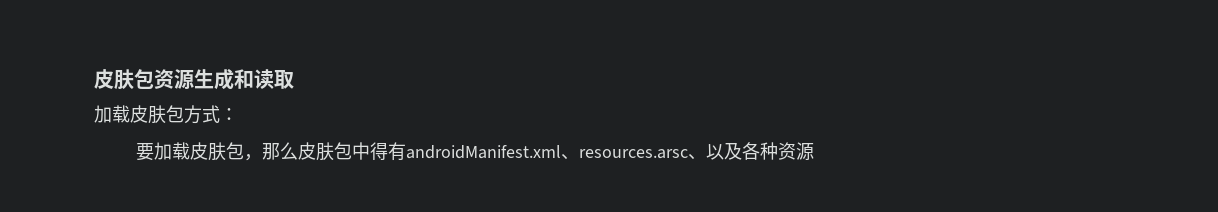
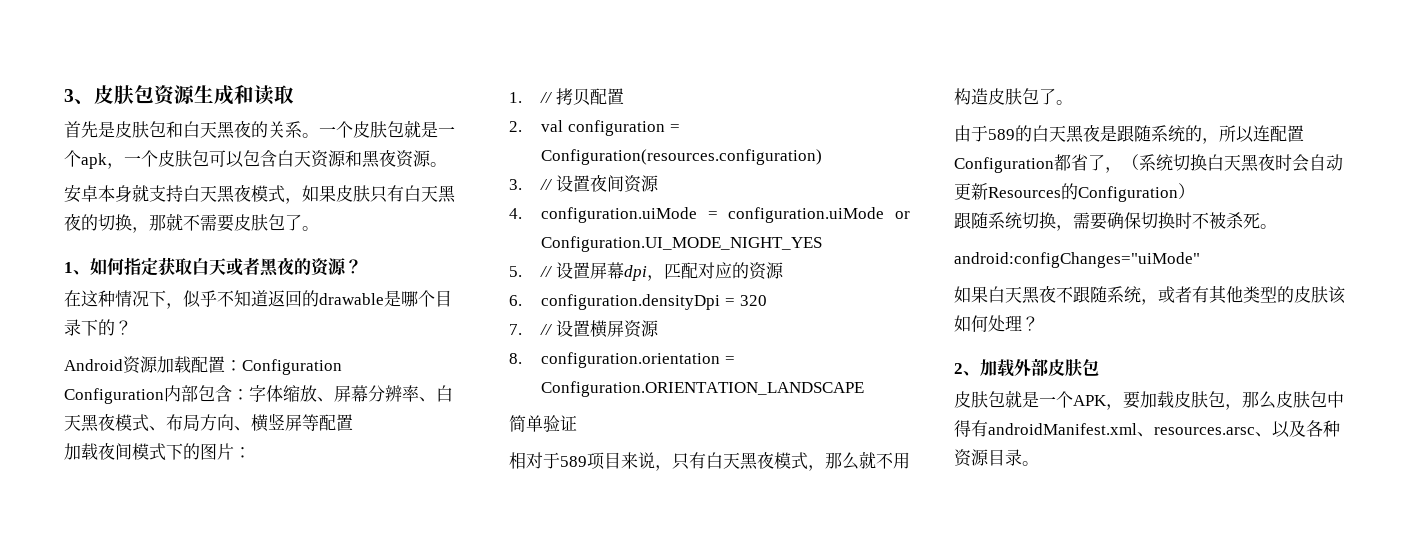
- 皮肤包资源生成和读取
+ 3、皮肤包资源生成和读取
- 加载皮肤包方式：
- 要加载皮肤包，那么皮肤包中得有androidManifest.xml、resources.arsc、以及各种资源
+ 首先是皮肤包和白天黑夜的关系。一个皮肤包就是一个apk，一个皮肤包可以包含白天资源和黑夜资源。
+ 安卓本身就支持白天黑夜模式，如果皮肤只有白天黑夜的切换，那就不需要皮肤包了。
+ 1、如何指定获取白天或者黑夜的资源？
+ 在这种情况下，似乎不知道返回的drawable是哪个目录下的？
+ Android资源加载配置：Configuration
+ Configuration内部包含：字体缩放、屏幕分辨率、白天黑夜模式、布局方向、横竖屏等配置
+ 加载夜间模式下的图片：
+ 1. // 拷贝配置
+ 2. val configuration = Configuration(resources.configuration)
+ 3. // 设置夜间资源
+ 4. configuration.uiMode = configuration.uiMode or Configuration.UI_MODE_NIGHT_YES
+ 5. // 设置屏幕dpi，匹配对应的资源
+ 6. configuration.densityDpi = 320
+ 7. // 设置横屏资源
+ 8. configuration.orientation = Configuration.ORIENTATION_LANDSCAPE
+ 简单验证
+ 相对于589项目来说，只有白天黑夜模式，那么就不用构造皮肤包了。
+ 由于589的白天黑夜是跟随系统的，所以连配置Configuration都省了，（系统切换白天黑夜时会自动更新Resources的Configuration）
+ 跟随系统切换，需要确保切换时不被杀死。
+ android:configChanges="uiMode"
+ 如果白天黑夜不跟随系统，或者有其他类型的皮肤该如何处理？
+ 2、加载外部皮肤包
+ 皮肤包就是一个APK，要加载皮肤包，那么皮肤包中得有androidManifest.xml、resources.arsc、以及各种资源目录。

